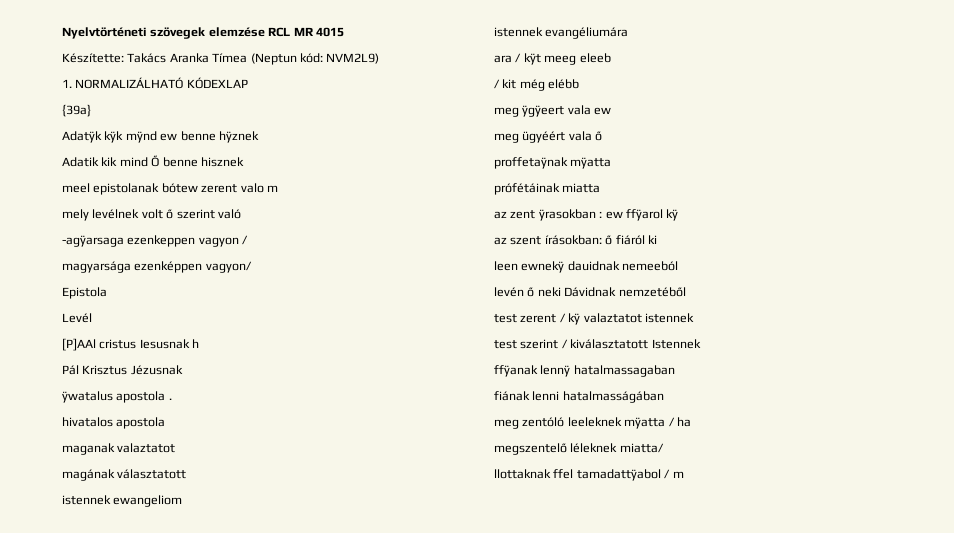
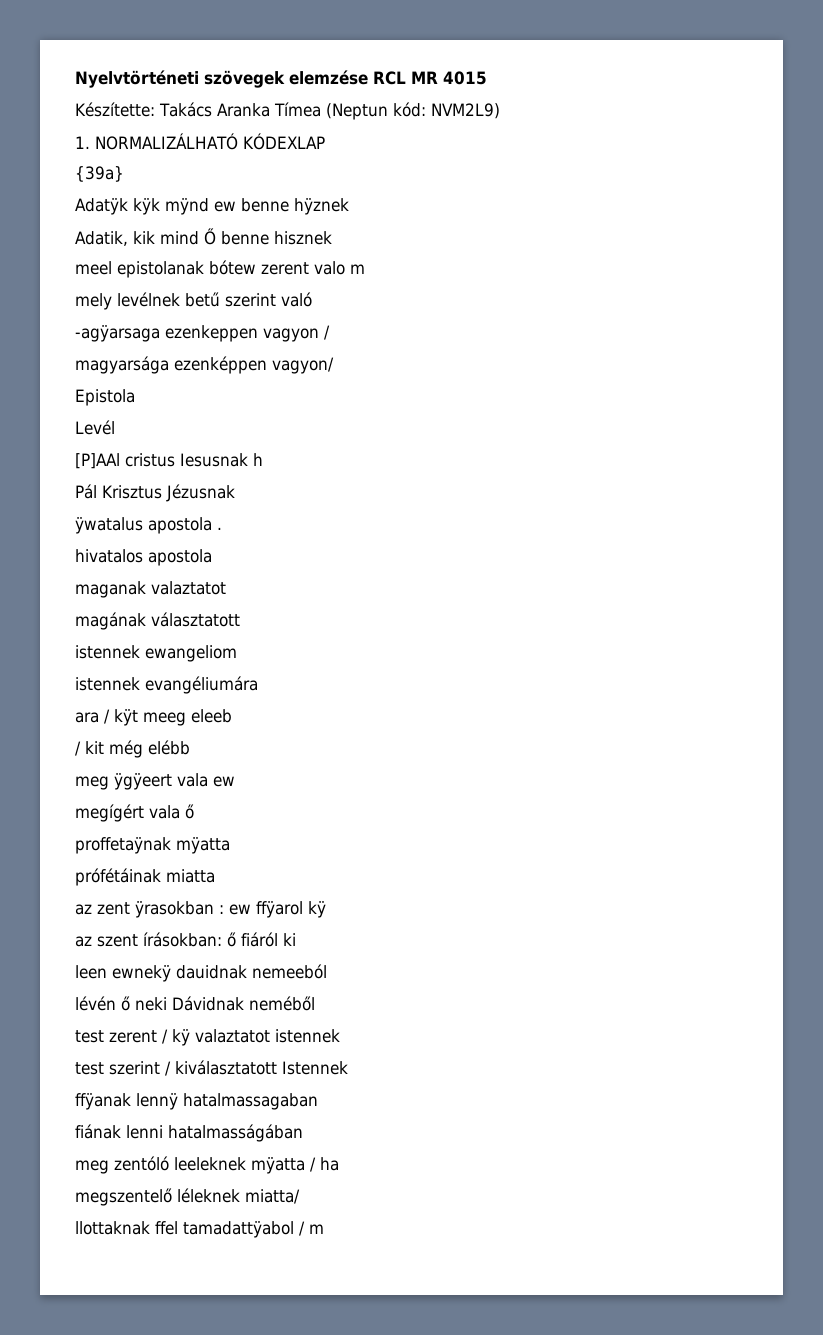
- Adatik kik mind Ő benne hisznek
+ Adatik, kik mind Ő benne hisznek
- mely levélnek volt ő szerint való
+ mely levélnek betű szerint való
- meg ügyéért vala ő
+ megígért vala ő
- levén ő neki Dávidnak nemzetéből
+ lévén ő neki Dávidnak neméből

